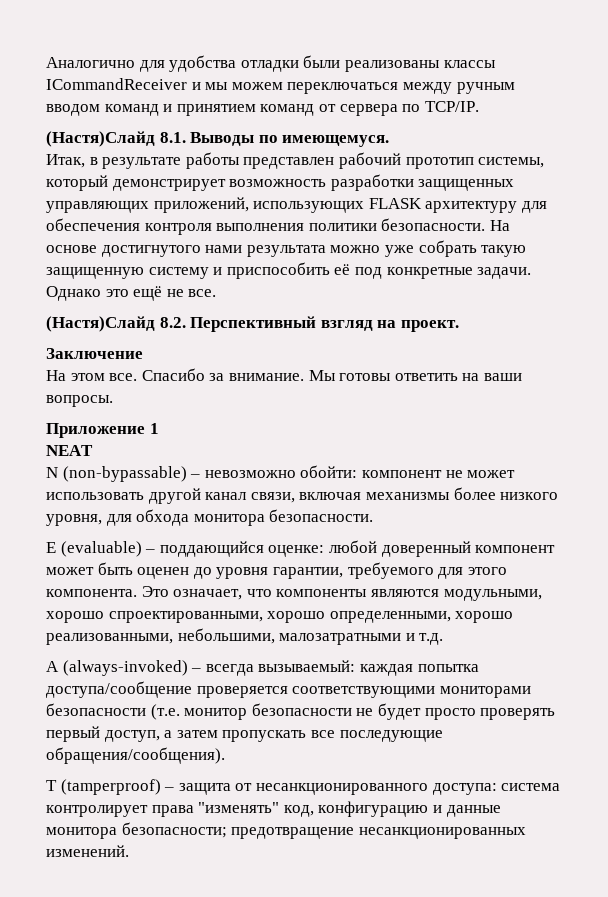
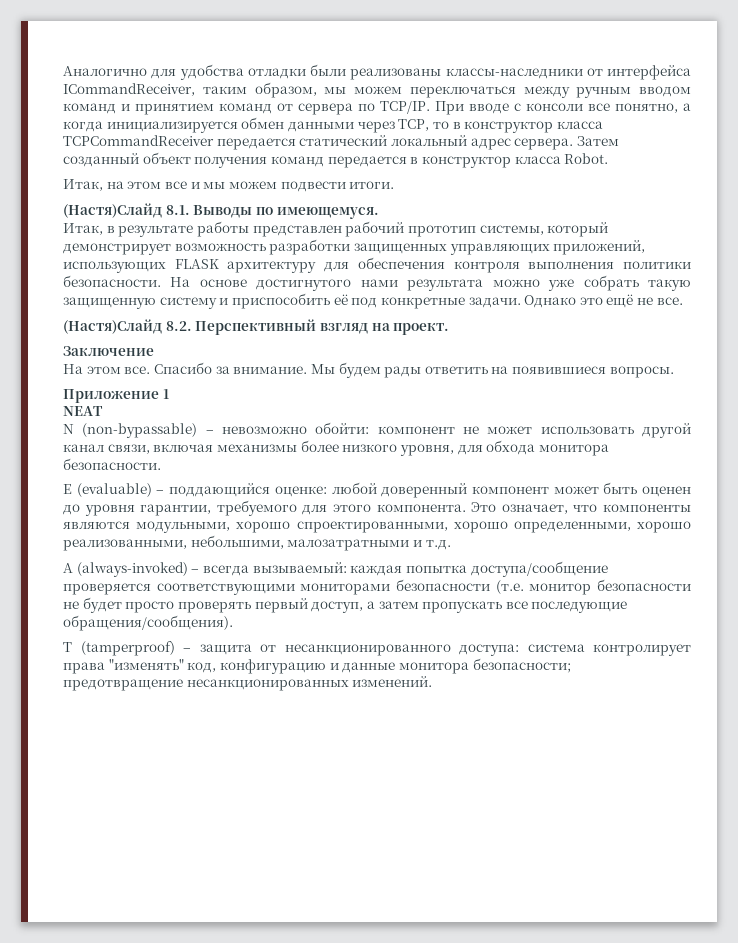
- Аналогично для удобства отладки были реализованы классы ICommandReceiver и мы можем переключаться между ручным вводом команд и принятием команд от сервера по TCP/IP.
+ Аналогично для удобства отладки были реализованы классы-наследники от интерфейса ICommandReceiver, таким образом, мы можем переключаться между ручным вводом команд и принятием команд от сервера по TCP/IP. При вводе с консоли все понятно, а когда инициализируется обмен данными через TCP, то в конструктор класса TCPCommandReceiver передается статический локальный адрес сервера. Затем созданный объект получения команд передается в конструктор класса Robot.
+ Итак, на этом все и мы можем подвести итоги.
- Мы готовы ответить на ваши вопросы.
+ Мы будем рады ответить на появившиеся вопросы.

